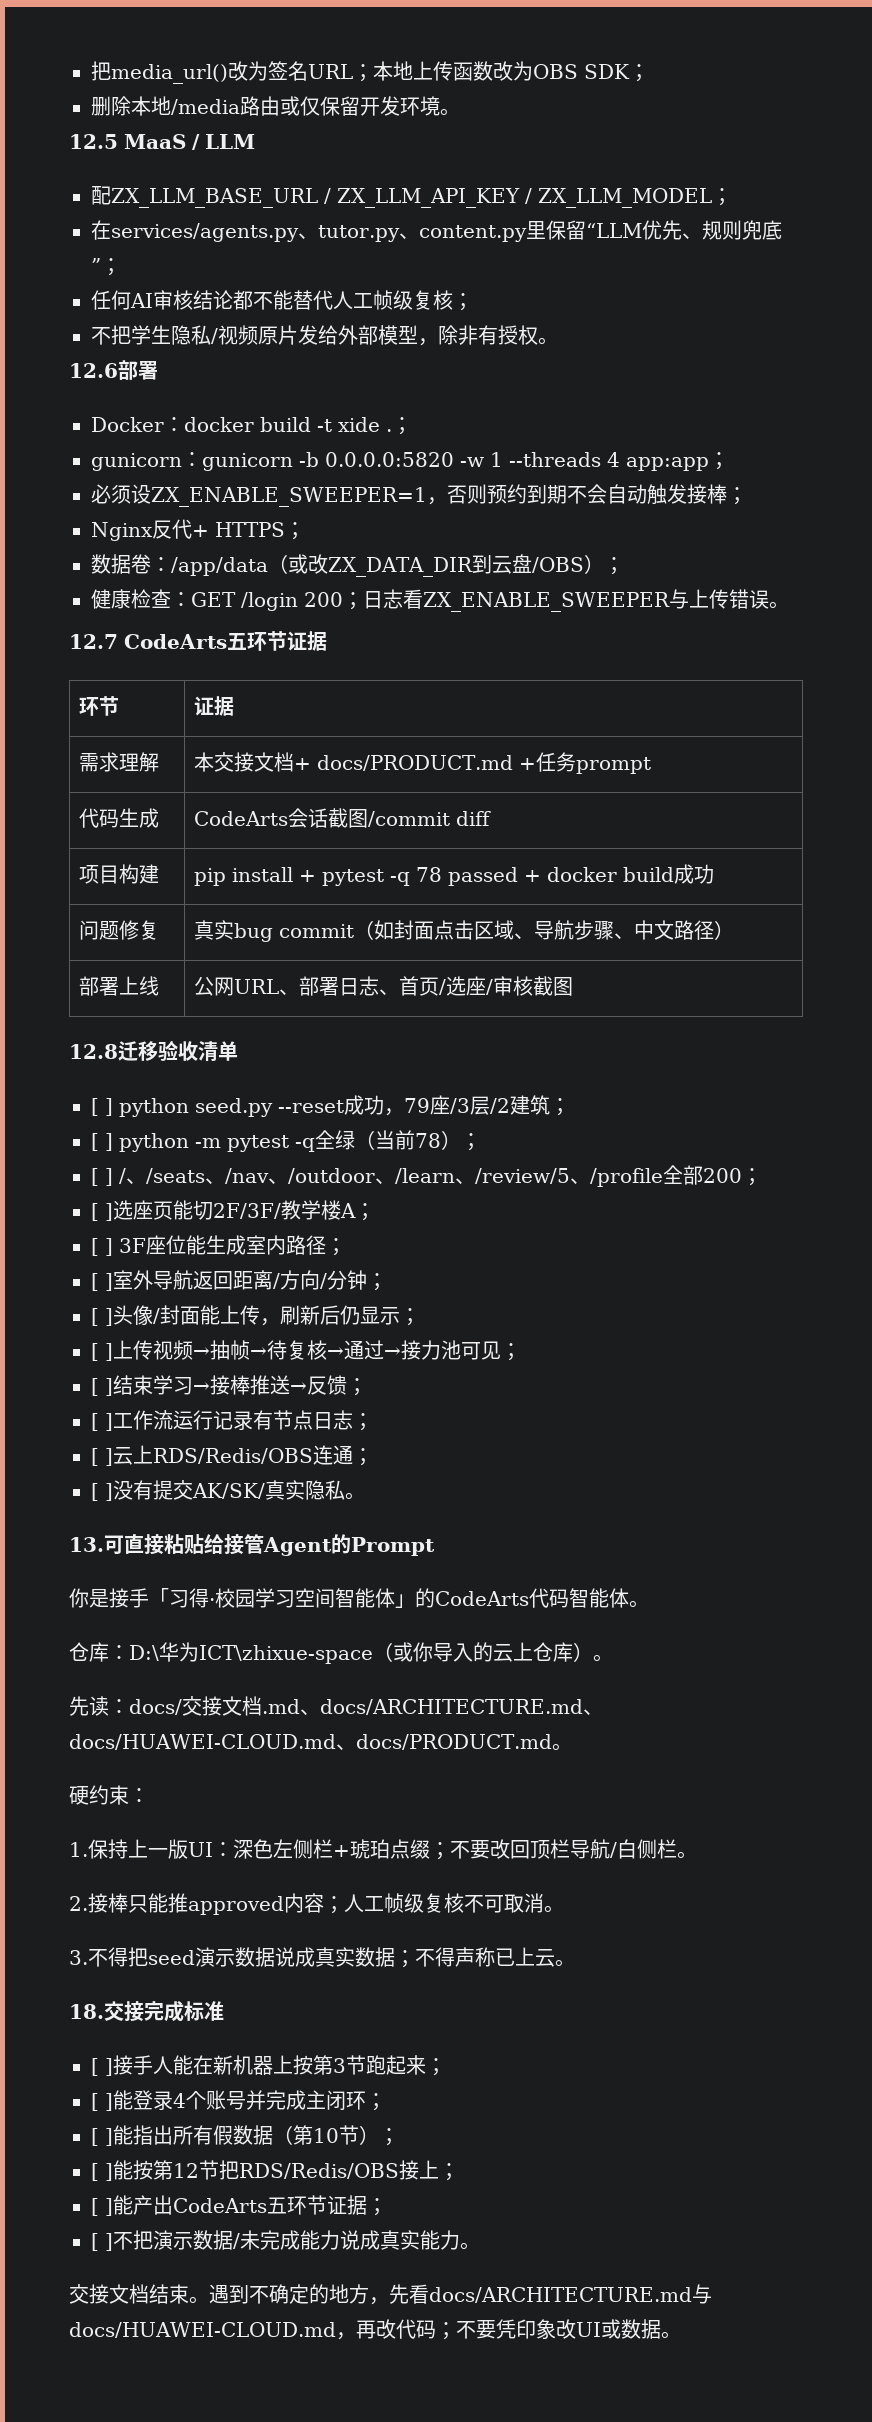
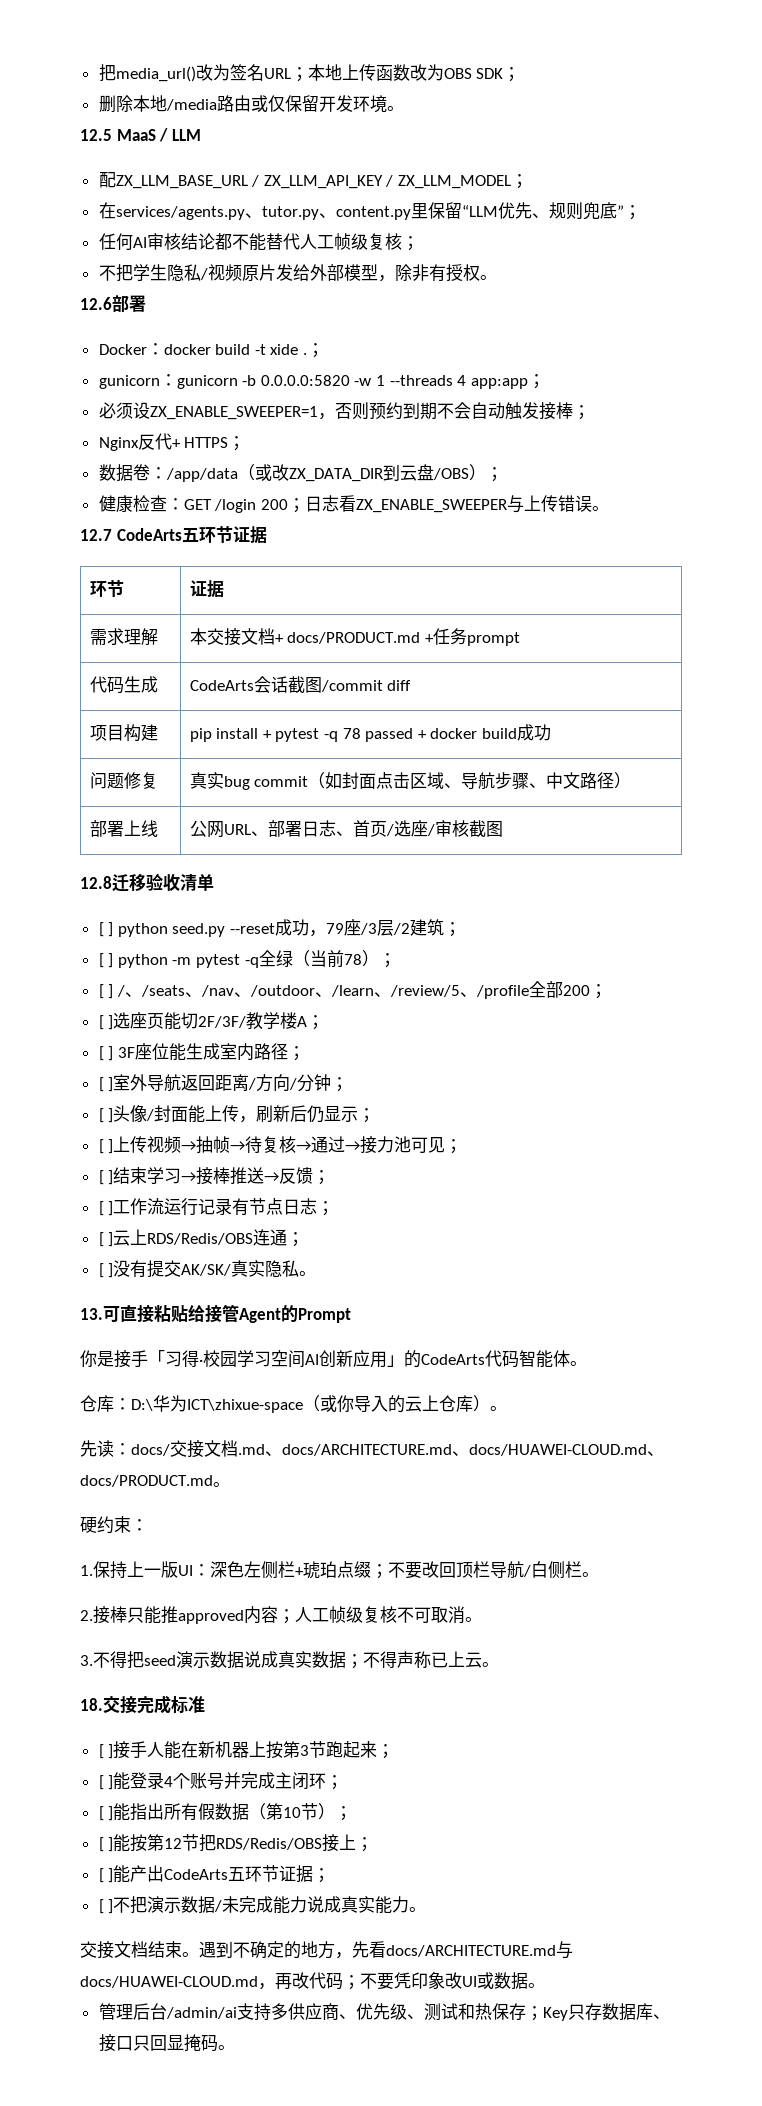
- 你是接手「习得·校园学习空间智能体」的CodeArts代码智能体。
+ 你是接手「习得·校园学习空间AI创新应用」的CodeArts代码智能体。
+ 管理后台/admin/ai支持多供应商、优先级、测试和热保存；Key只存数据库、接口只回显掩码。

